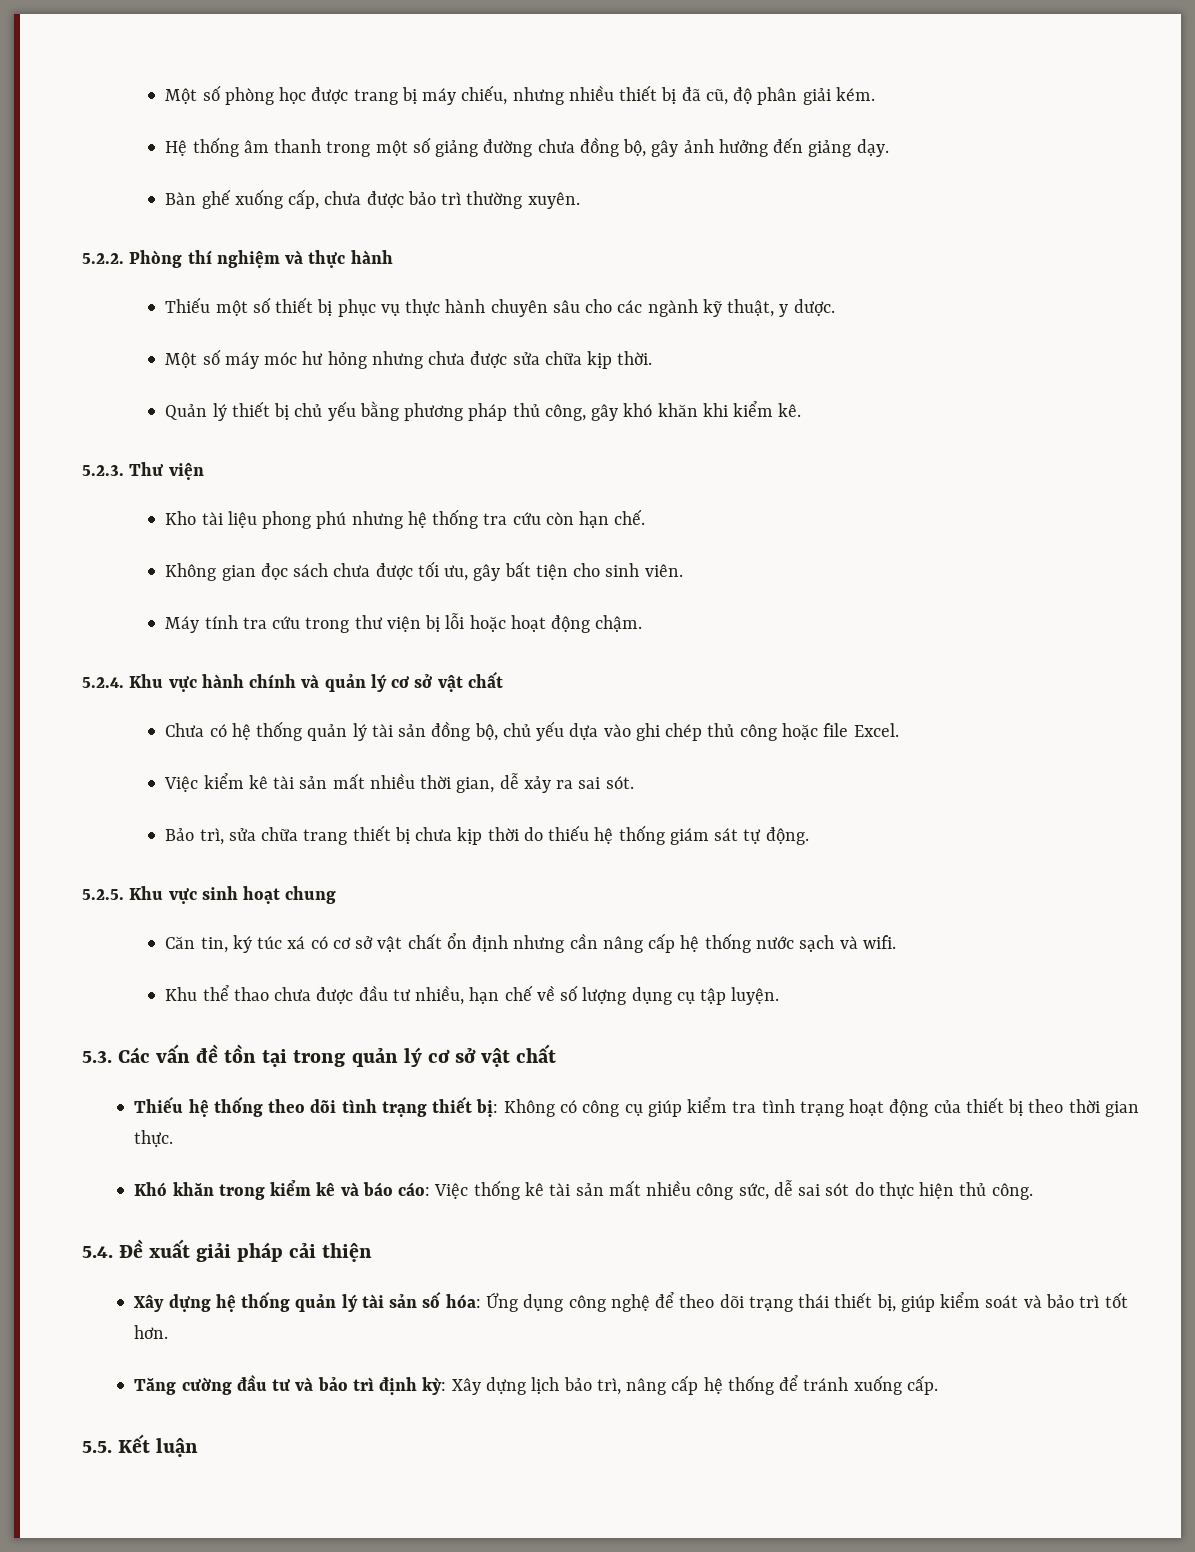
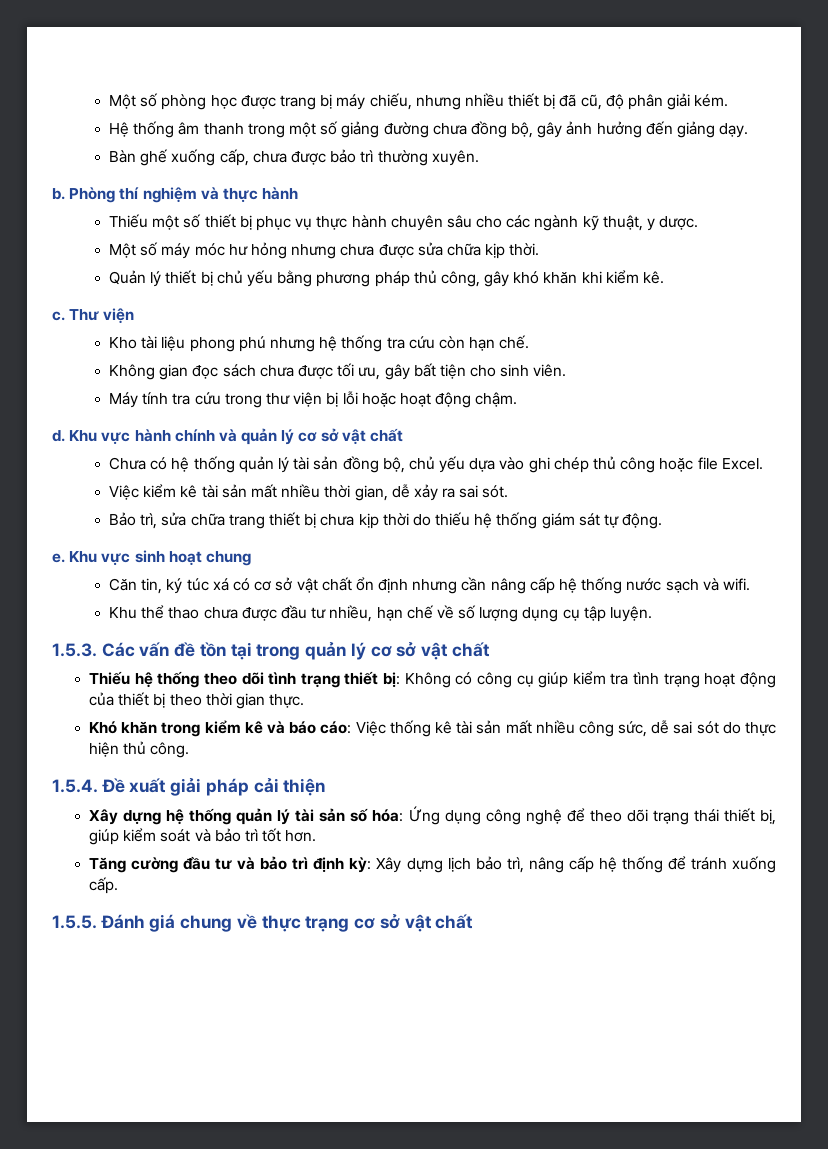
- 5.2.2. Phòng thí nghiệm và thực hành
+ b. Phòng thí nghiệm và thực hành
- 5.2.3. Thư viện
+ c. Thư viện
- 5.2.4. Khu vực hành chính và quản lý cơ sở vật chất
+ d. Khu vực hành chính và quản lý cơ sở vật chất
- 5.2.5. Khu vực sinh hoạt chung
+ e. Khu vực sinh hoạt chung
- 5.3. Các vấn đề tồn tại trong quản lý cơ sở vật chất
+ 1.5.3. Các vấn đề tồn tại trong quản lý cơ sở vật chất
- 5.4. Đề xuất giải pháp cải thiện
+ 1.5.4. Đề xuất giải pháp cải thiện
- 5.5. Kết luận
+ 1.5.5. Đánh giá chung về thực trạng cơ sở vật chất

